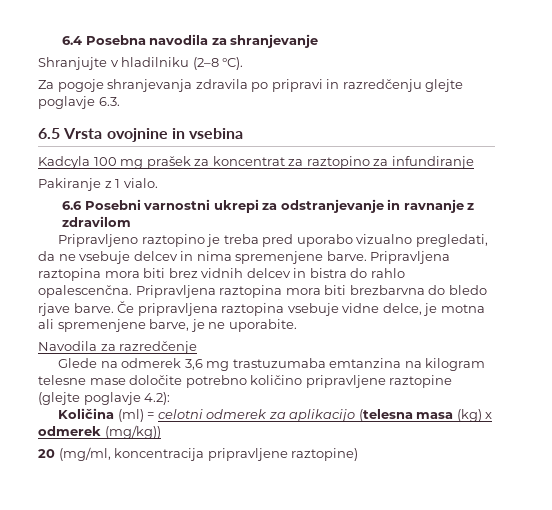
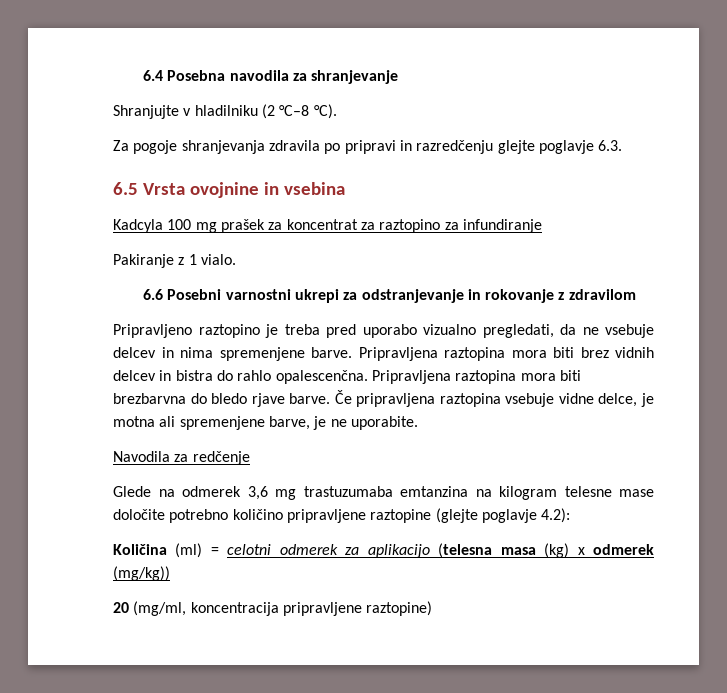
- Shranjujte v hladilniku (2–8 °C).
+ Shranjujte v hladilniku (2 °C–8 °C).
- 6.6 Posebni varnostni ukrepi za odstranjevanje in ravnanje z zdravilom
+ 6.6 Posebni varnostni ukrepi za odstranjevanje in rokovanje z zdravilom
- Navodila za razredčenje
+ Navodila za redčenje

